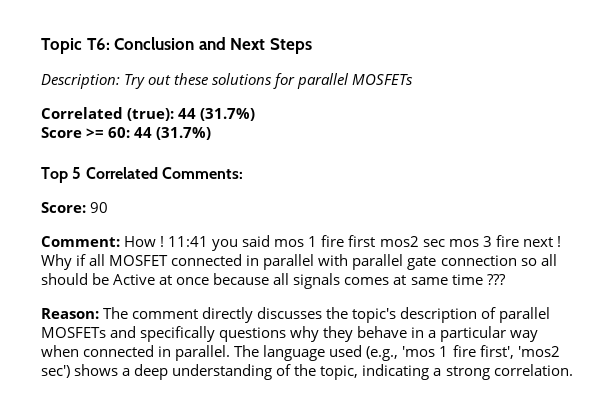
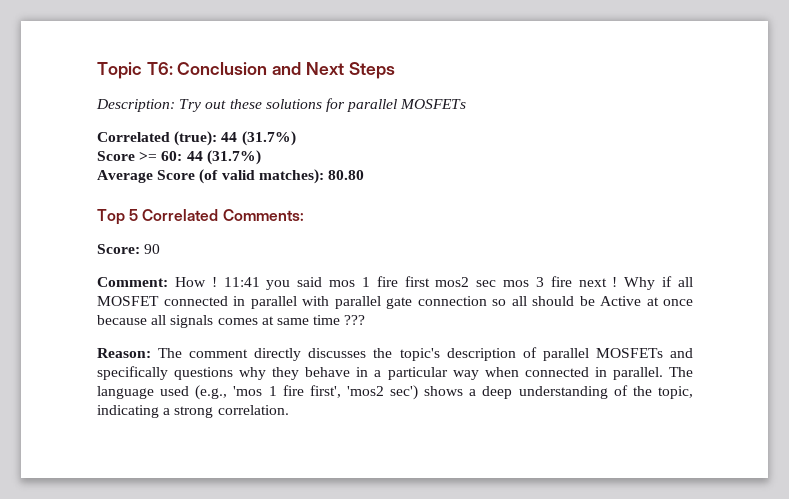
+ Average Score (of valid matches): 80.80

